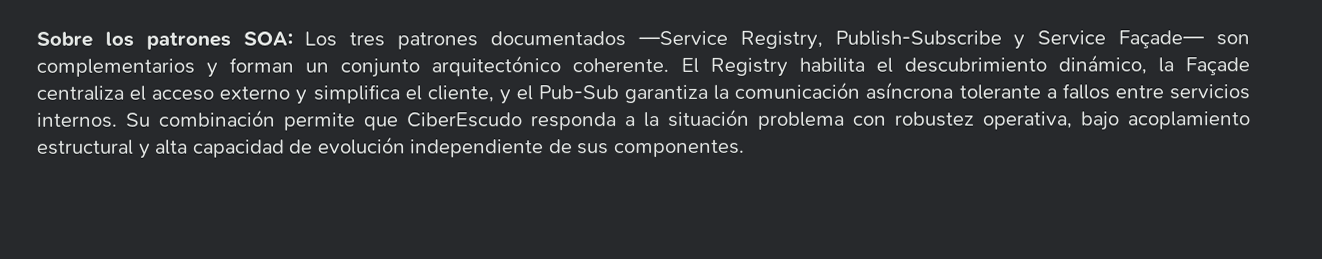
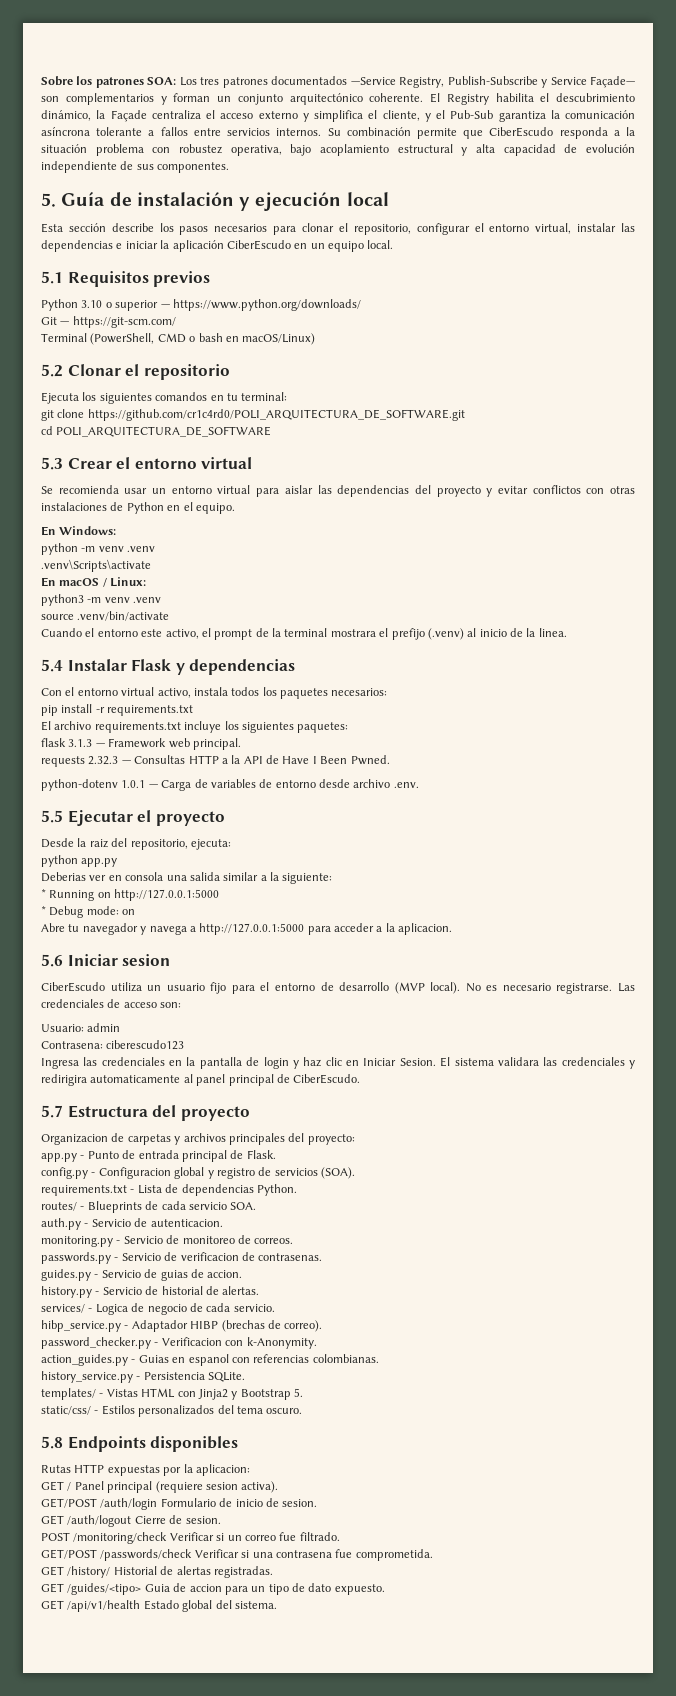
+ 5. Guía de instalación y ejecución local
+ Esta sección describe los pasos necesarios para clonar el repositorio, configurar el entorno virtual, instalar las dependencias e iniciar la aplicación CiberEscudo en un equipo local.
+ 5.1 Requisitos previos
+ Python 3.10 o superior — https://www.python.org/downloads/
+ Git — https://git-scm.com/
+ Terminal (PowerShell, CMD o bash en macOS/Linux)
+ 5.2 Clonar el repositorio
+ Ejecuta los siguientes comandos en tu terminal:
+ git clone https://github.com/cr1c4rd0/POLI_ARQUITECTURA_DE_SOFTWARE.git
+ cd POLI_ARQUITECTURA_DE_SOFTWARE
+ 5.3 Crear el entorno virtual
+ Se recomienda usar un entorno virtual para aislar las dependencias del proyecto y evitar conflictos con otras instalaciones de Python en el equipo.
+ En Windows:
+ python -m venv .venv
+ .venv\Scripts\activate
+ En macOS / Linux:
+ python3 -m venv .venv
+ source .venv/bin/activate
+ Cuando el entorno este activo, el prompt de la terminal mostrara el prefijo (.venv) al inicio de la linea.
+ 5.4 Instalar Flask y dependencias
+ Con el entorno virtual activo, instala todos los paquetes necesarios:
+ pip install -r requirements.txt
+ El archivo requirements.txt incluye los siguientes paquetes:
+ flask 3.1.3 — Framework web principal.
+ requests 2.32.3 — Consultas HTTP a la API de Have I Been Pwned.
+ python-dotenv 1.0.1 — Carga de variables de entorno desde archivo .env.
+ 5.5 Ejecutar el proyecto
+ Desde la raiz del repositorio, ejecuta:
+ python app.py
+ Deberias ver en consola una salida similar a la siguiente:
+ * Running on http://127.0.0.1:5000
+ * Debug mode: on
+ Abre tu navegador y navega a http://127.0.0.1:5000 para acceder a la aplicacion.
+ 5.6 Iniciar sesion
+ CiberEscudo utiliza un usuario fijo para el entorno de desarrollo (MVP local). No es necesario registrarse. Las credenciales de acceso son:
+ Usuario: admin
+ Contrasena: ciberescudo123
+ Ingresa las credenciales en la pantalla de login y haz clic en Iniciar Sesion. El sistema validara las credenciales y redirigira automaticamente al panel principal de CiberEscudo.
+ 5.7 Estructura del proyecto
+ Organizacion de carpetas y archivos principales del proyecto:
+ app.py - Punto de entrada principal de Flask.
+ config.py - Configuracion global y registro de servicios (SOA).
+ requirements.txt - Lista de dependencias Python.
+ routes/ - Blueprints de cada servicio SOA.
+ auth.py - Servicio de autenticacion.
+ monitoring.py - Servicio de monitoreo de correos.
+ passwords.py - Servicio de verificacion de contrasenas.
+ guides.py - Servicio de guias de accion.
+ history.py - Servicio de historial de alertas.
+ services/ - Logica de negocio de cada servicio.
+ hibp_service.py - Adaptador HIBP (brechas de correo).
+ password_checker.py - Verificacion con k-Anonymity.
+ action_guides.py - Guias en espanol con referencias colombianas.
+ history_service.py - Persistencia SQLite.
+ templates/ - Vistas HTML con Jinja2 y Bootstrap 5.
+ static/css/ - Estilos personalizados del tema oscuro.
+ 5.8 Endpoints disponibles
+ Rutas HTTP expuestas por la aplicacion:
+ GET / Panel principal (requiere sesion activa).
+ GET/POST /auth/login Formulario de inicio de sesion.
+ GET /auth/logout Cierre de sesion.
+ POST /monitoring/check Verificar si un correo fue filtrado.
+ GET/POST /passwords/check Verificar si una contrasena fue comprometida.
+ GET /history/ Historial de alertas registradas.
+ GET /guides/<tipo> Guia de accion para un tipo de dato expuesto.
+ GET /api/v1/health Estado global del sistema.

